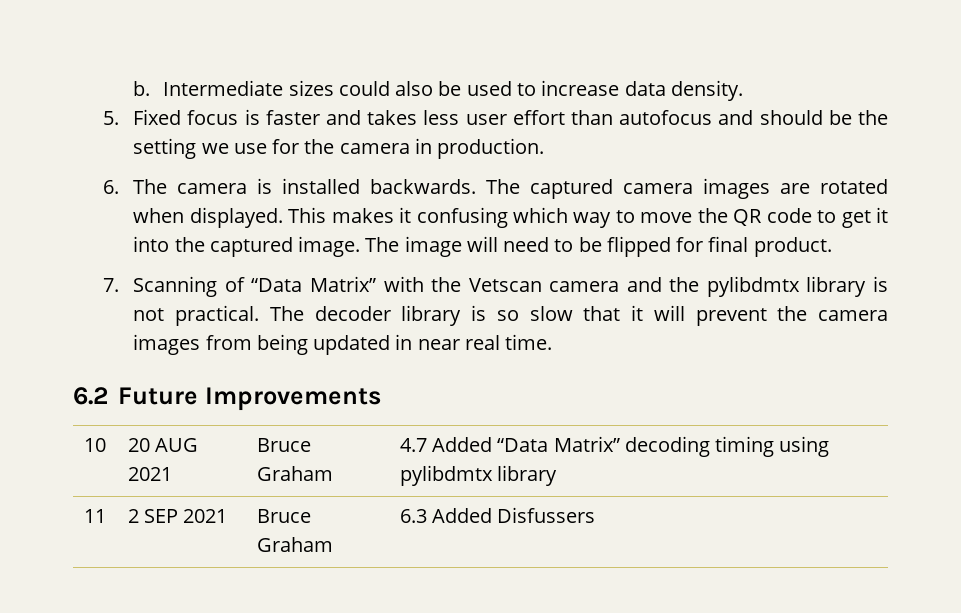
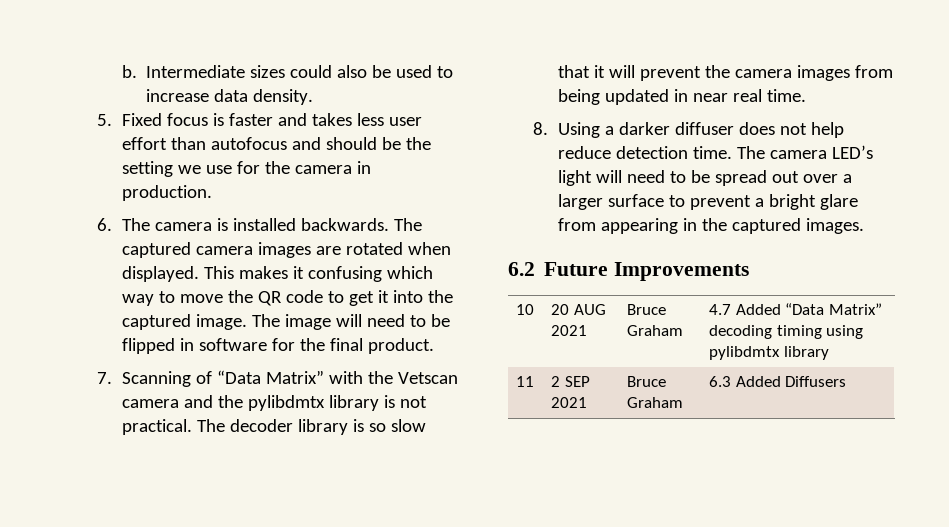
- The image will need to be flipped for final product.
+ The image will need to be flipped in software for the final product.
+ 8. Using a darker diffuser does not help reduce detection time. The camera LED’s light will need to be spread out over a larger surface to prevent a bright glare from appearing in the captured images.
- 11 | 2 SEP 2021 | Bruce Graham | 6.3 Added Disfussers
+ 11 | 2 SEP 2021 | Bruce Graham | 6.3 Added Diffusers

